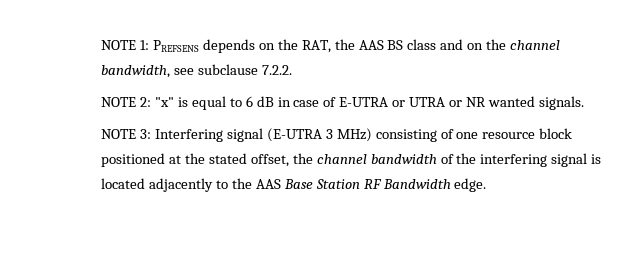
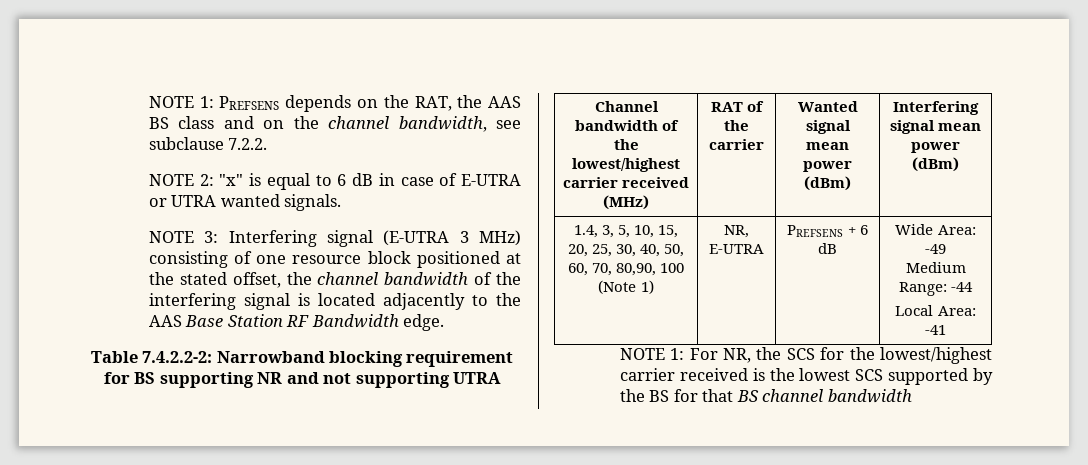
- NOTE 2: "x" is equal to 6 dB in case of E-UTRA or UTRA or NR wanted signals.
+ NOTE 2: "x" is equal to 6 dB in case of E-UTRA or UTRA wanted signals.
+ Table 7.4.2.2-2: Narrowband blocking requirement for BS supporting NR and not supporting UTRA
+ Channel bandwidth of the lowest/highest carrier received (MHz) | RAT of the carrier | Wanted signal mean power (dBm) | Interfering signal mean power (dBm)
+ 1.4, 3, 5, 10, 15, 20, 25, 30, 40, 50, 60, 70, 80,90, 100 (Note 1) | NR, E-UTRA | PREFSENS + 6 dB | Wide Area: -49
+ Medium Range: -44
+ Local Area: -41
+ NOTE 1: For NR, the SCS for the lowest/highest carrier received is the lowest SCS supported by the BS for that BS channel bandwidth

